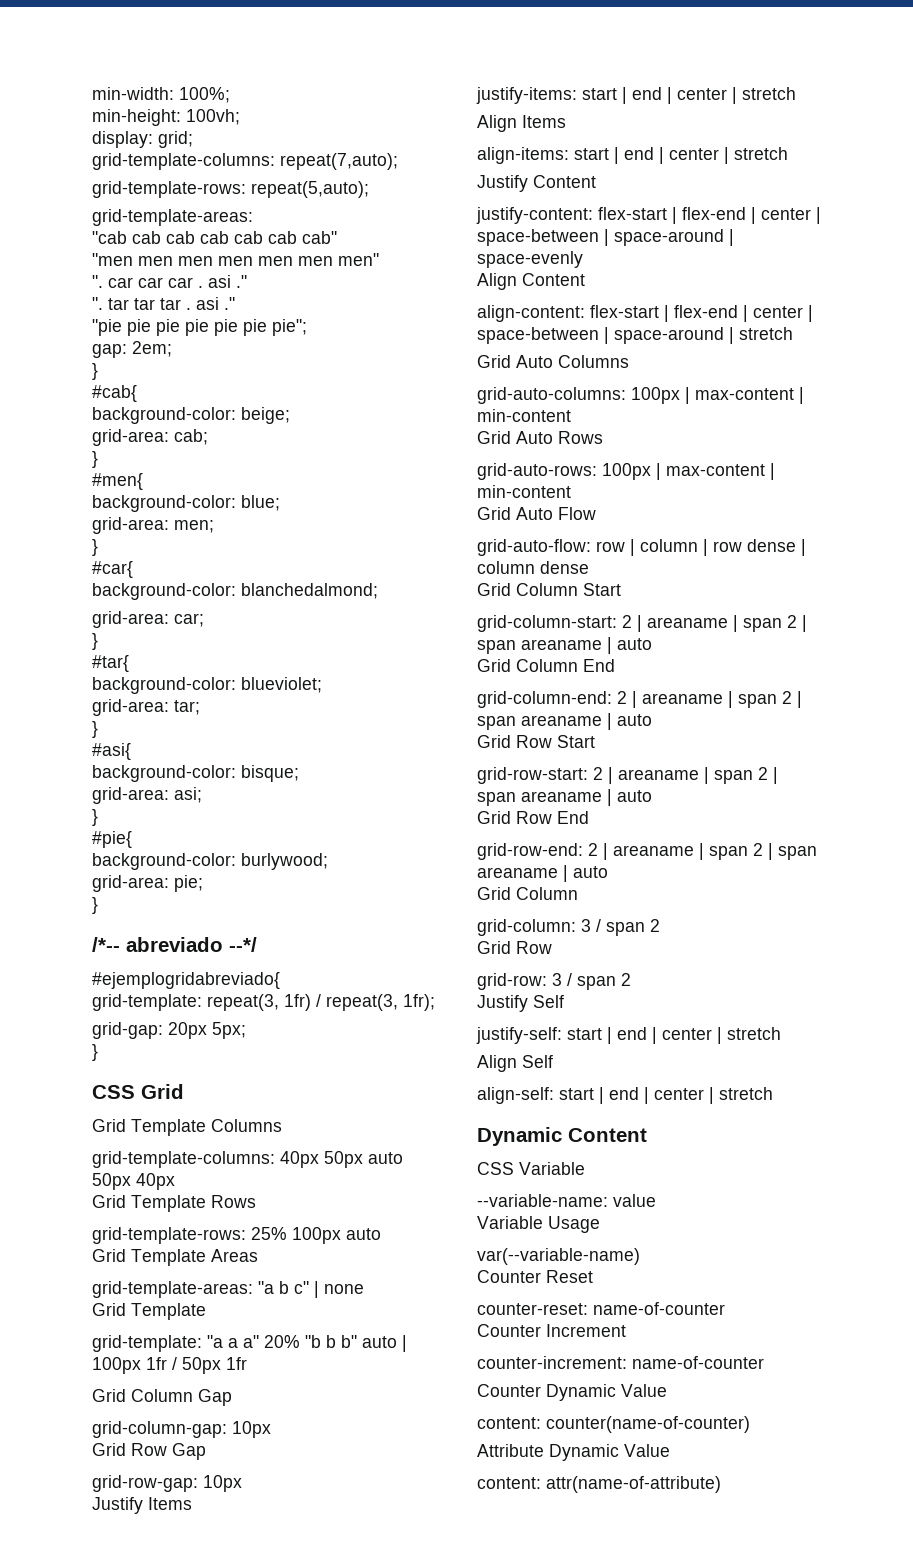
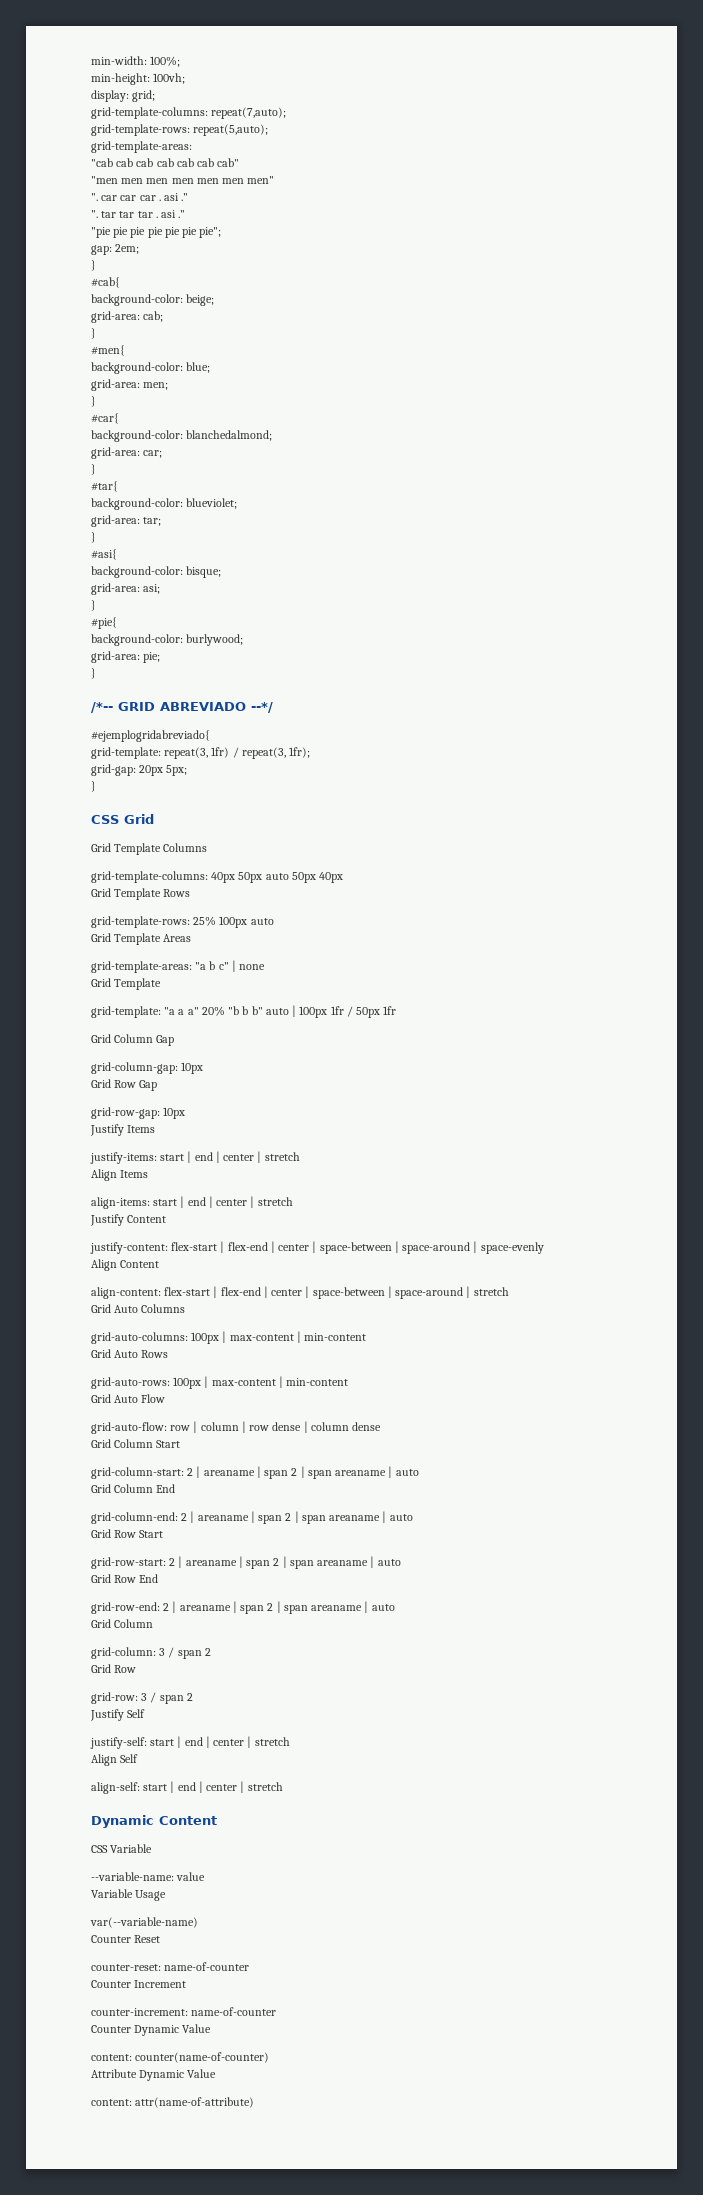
- /*-- abreviado --*/
+ /*-- GRID ABREVIADO --*/

